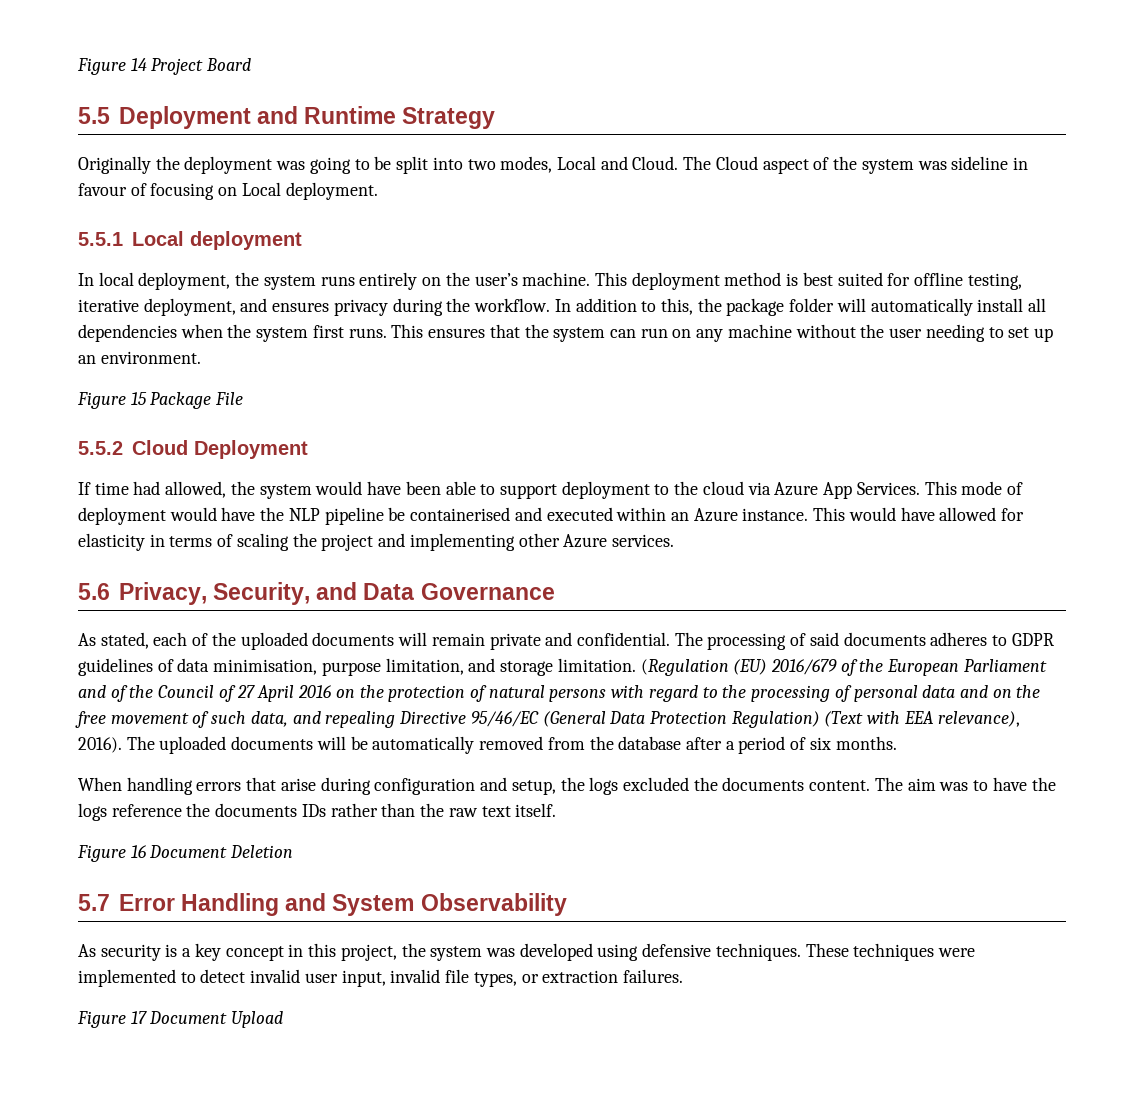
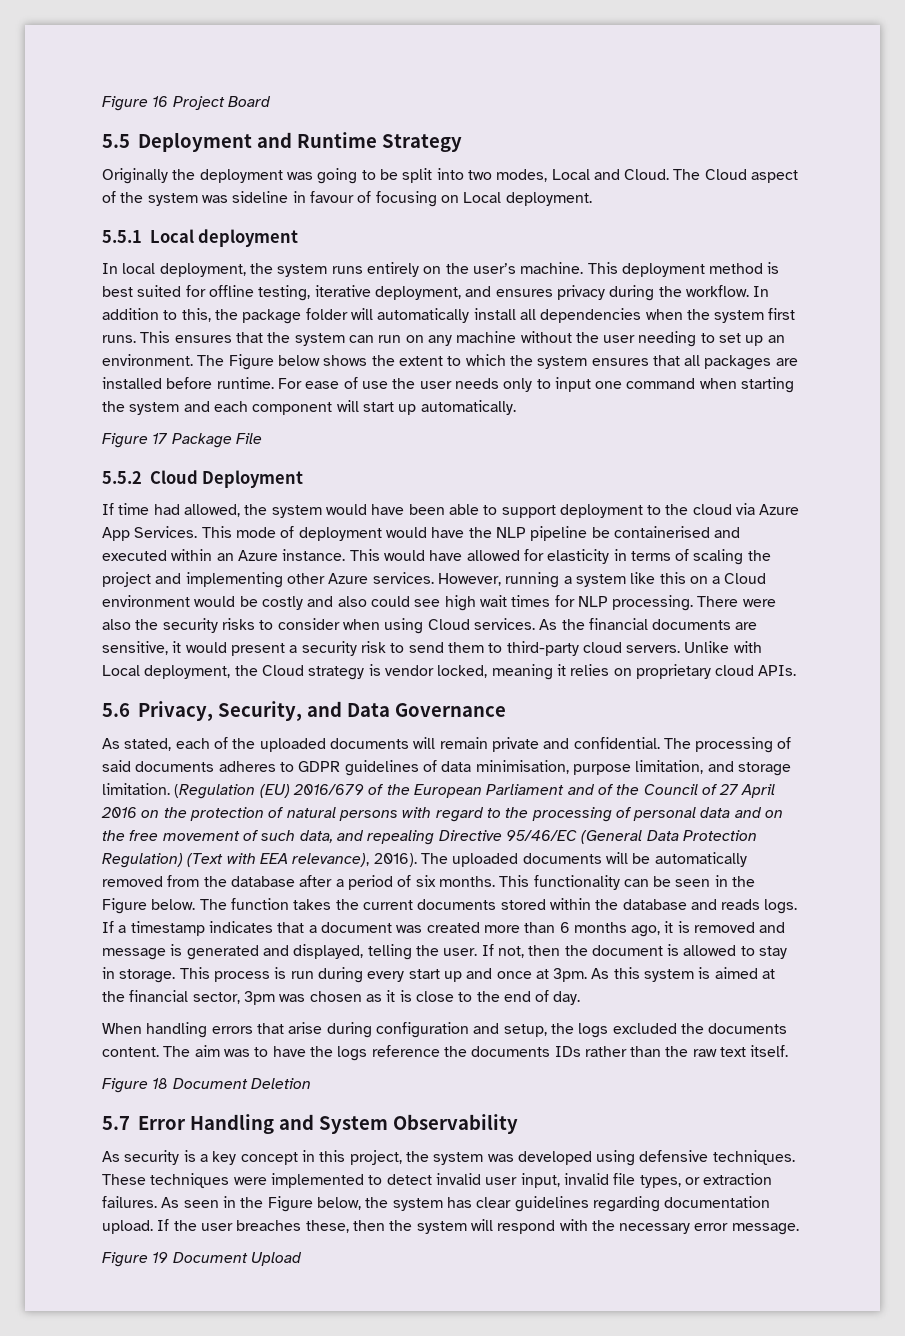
- Figure 14 Project Board
+ Figure 16 Project Board
- This ensures that the system can run on any machine without the user needing to set up an environment.
- Figure 15 Package File
+ This ensures that the system can run on any machine without the user needing to set up an environment. The Figure below shows the extent to which the system ensures that all packages are installed before runtime. For ease of use the user needs only to input one command when starting the system and each component will start up automatically.
+ Figure 17 Package File
+ However, running a system like this on a Cloud environment would be costly and also could see high wait times for NLP processing. There were also the security risks to consider when using Cloud services. As the financial documents are sensitive, it would present a security risk to send them to third-party cloud servers. Unlike with Local deployment, the Cloud strategy is vendor locked, meaning it relies on proprietary cloud APIs.
+ This functionality can be seen in the Figure below. The function takes the current documents stored within the database and reads logs. If a timestamp indicates that a document was created more than 6 months ago, it is removed and message is generated and displayed, telling the user. If not, then the document is allowed to stay in storage. This process is run during every start up and once at 3pm. As this system is aimed at the financial sector, 3pm was chosen as it is close to the end of day.
- Figure 16 Document Deletion
+ Figure 18 Document Deletion
- These techniques were implemented to detect invalid user input, invalid file types, or extraction failures.
- Figure 17 Document Upload
+ These techniques were implemented to detect invalid user input, invalid file types, or extraction failures. As seen in the Figure below, the system has clear guidelines regarding documentation upload. If the user breaches these, then the system will respond with the necessary error message.
+ Figure 19 Document Upload

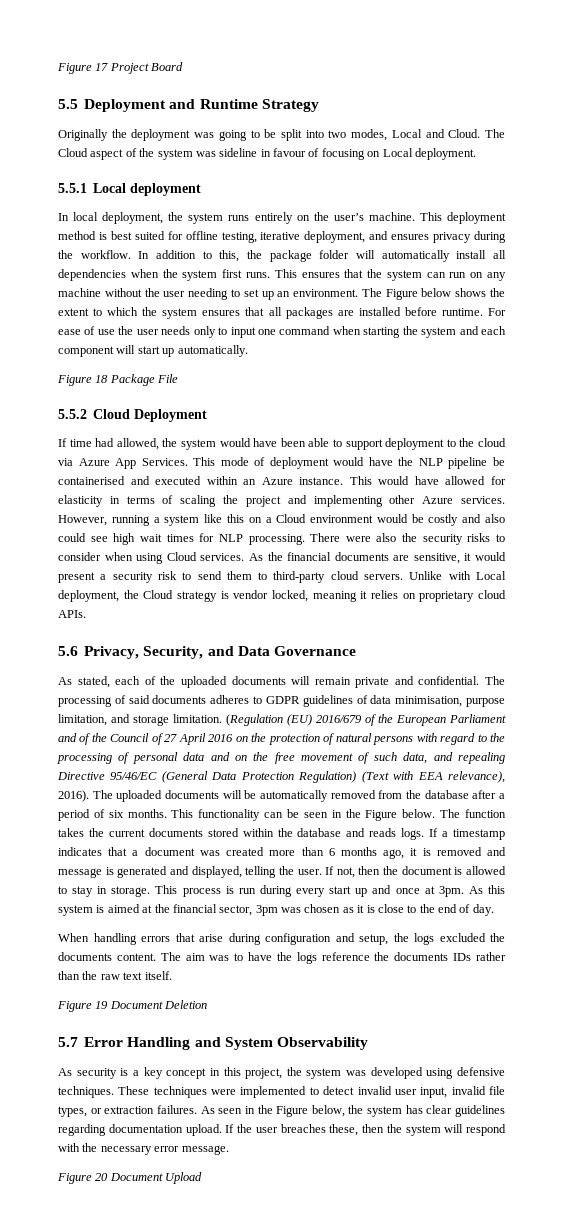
- Figure 16 Project Board
+ Figure 17 Project Board
- Figure 17 Package File
+ Figure 18 Package File
- Figure 18 Document Deletion
+ Figure 19 Document Deletion
- Figure 19 Document Upload
+ Figure 20 Document Upload

